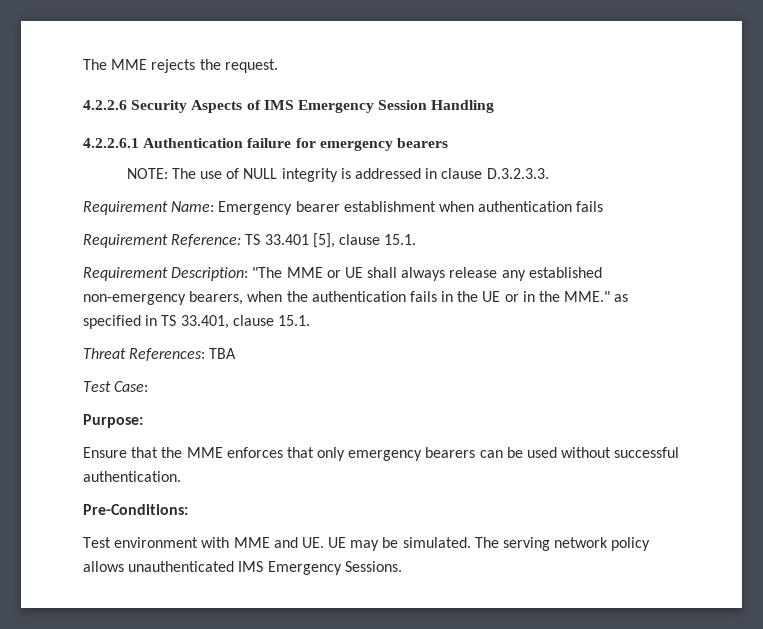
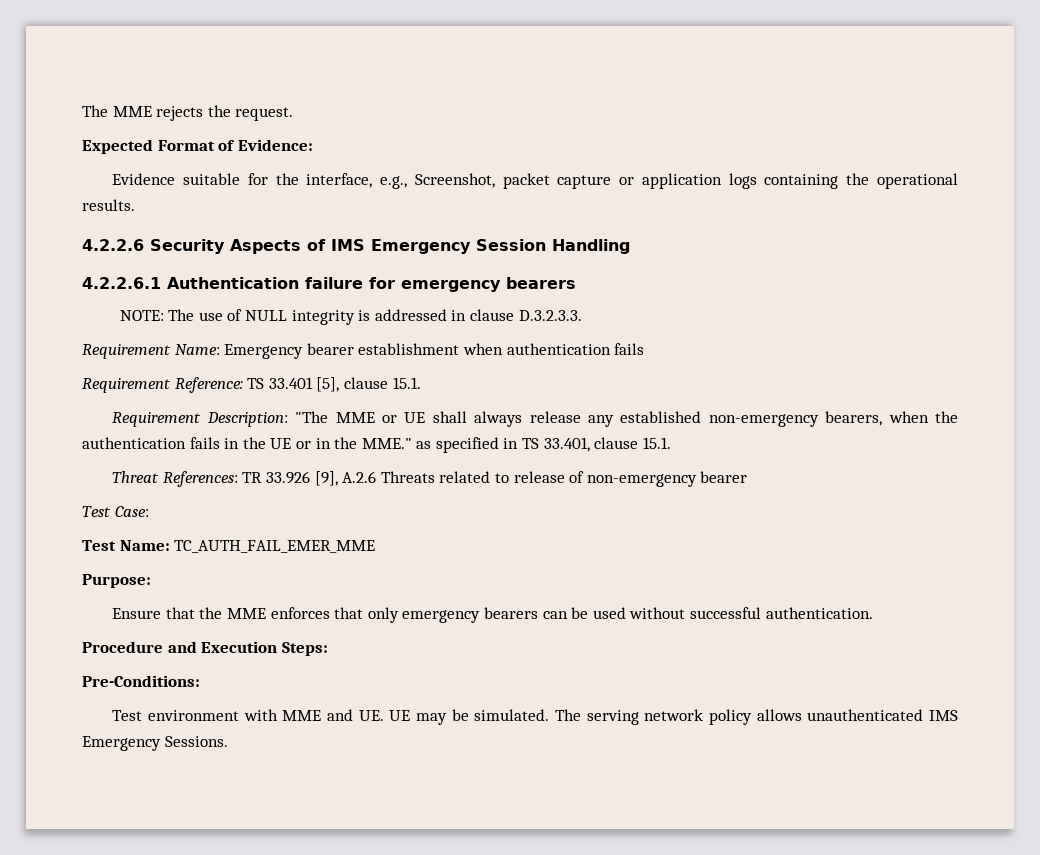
+ Expected Format of Evidence:
+ Evidence suitable for the interface, e.g., Screenshot, packet capture or application logs containing the operational results.
- Threat References: TBA
+ Threat References: TR 33.926 [9], A.2.6 Threats related to release of non-emergency bearer
+ Test Name: TC_AUTH_FAIL_EMER_MME
+ Procedure and Execution Steps:

